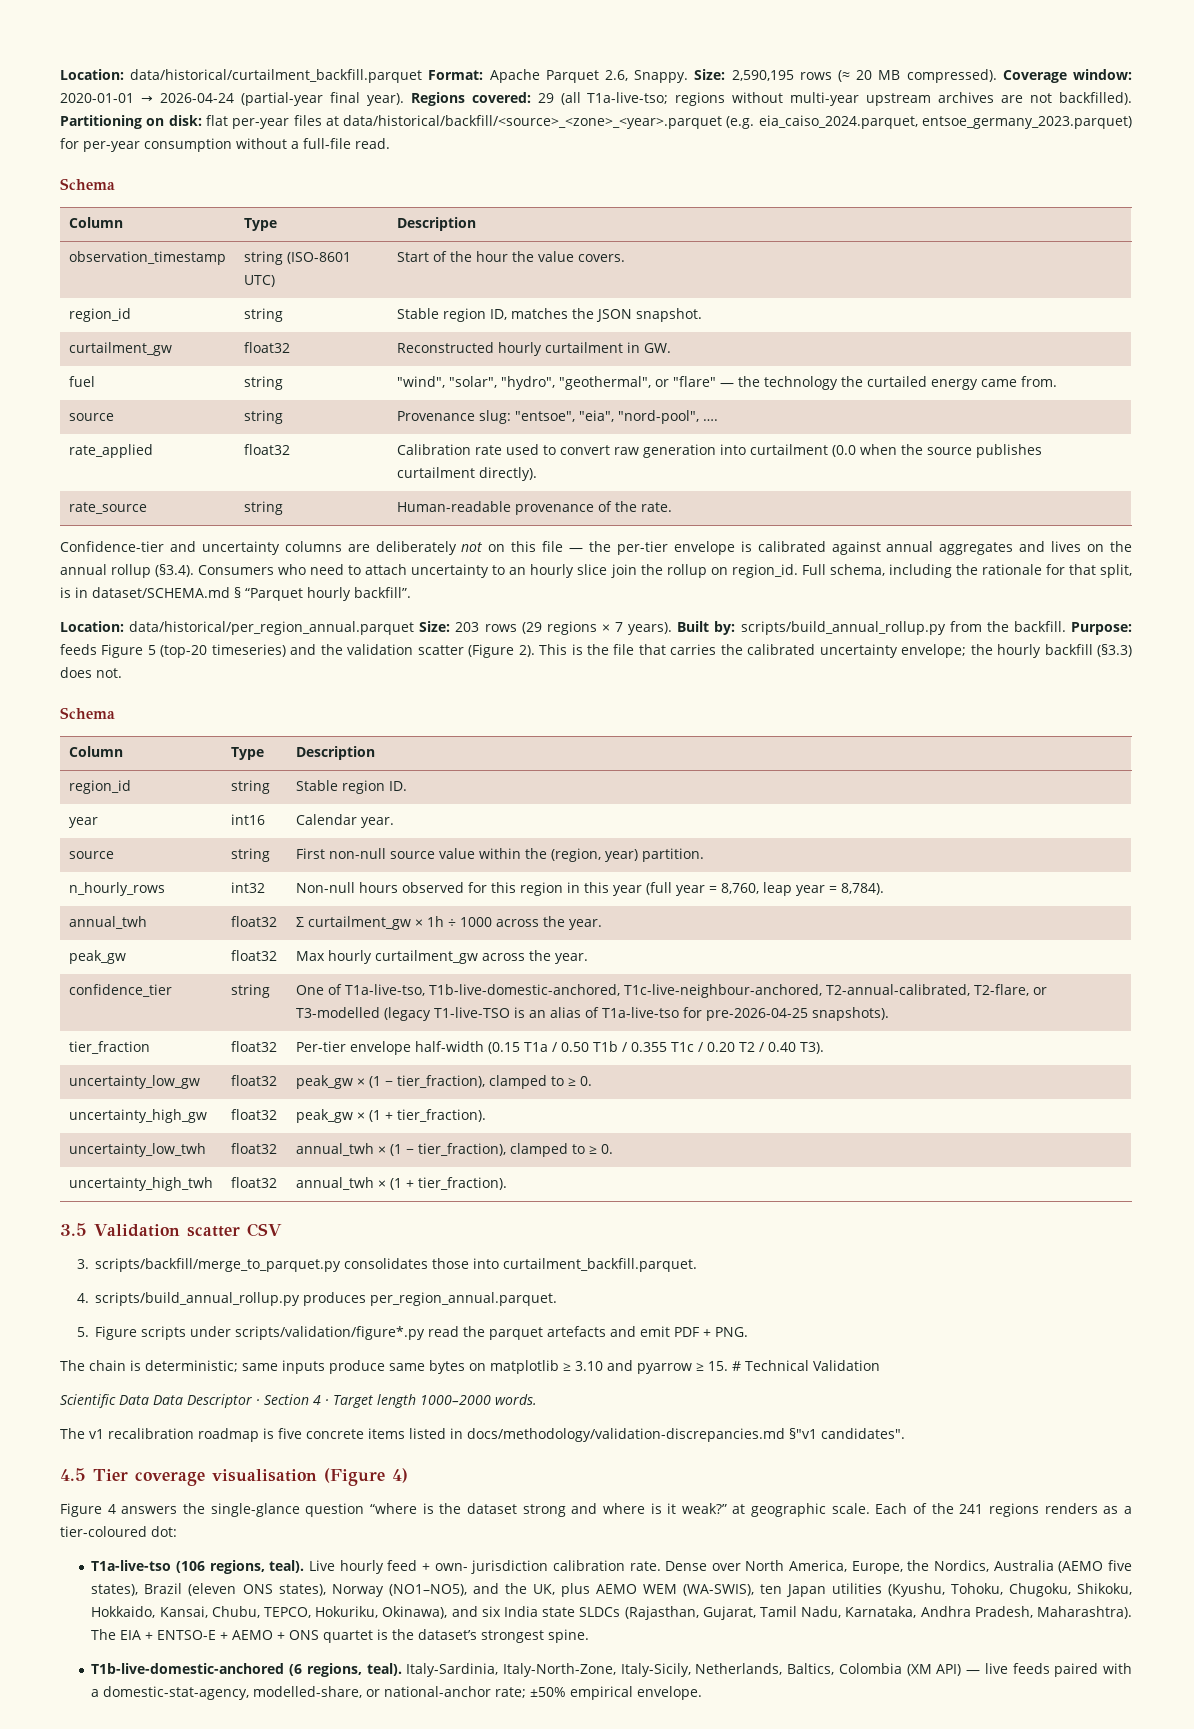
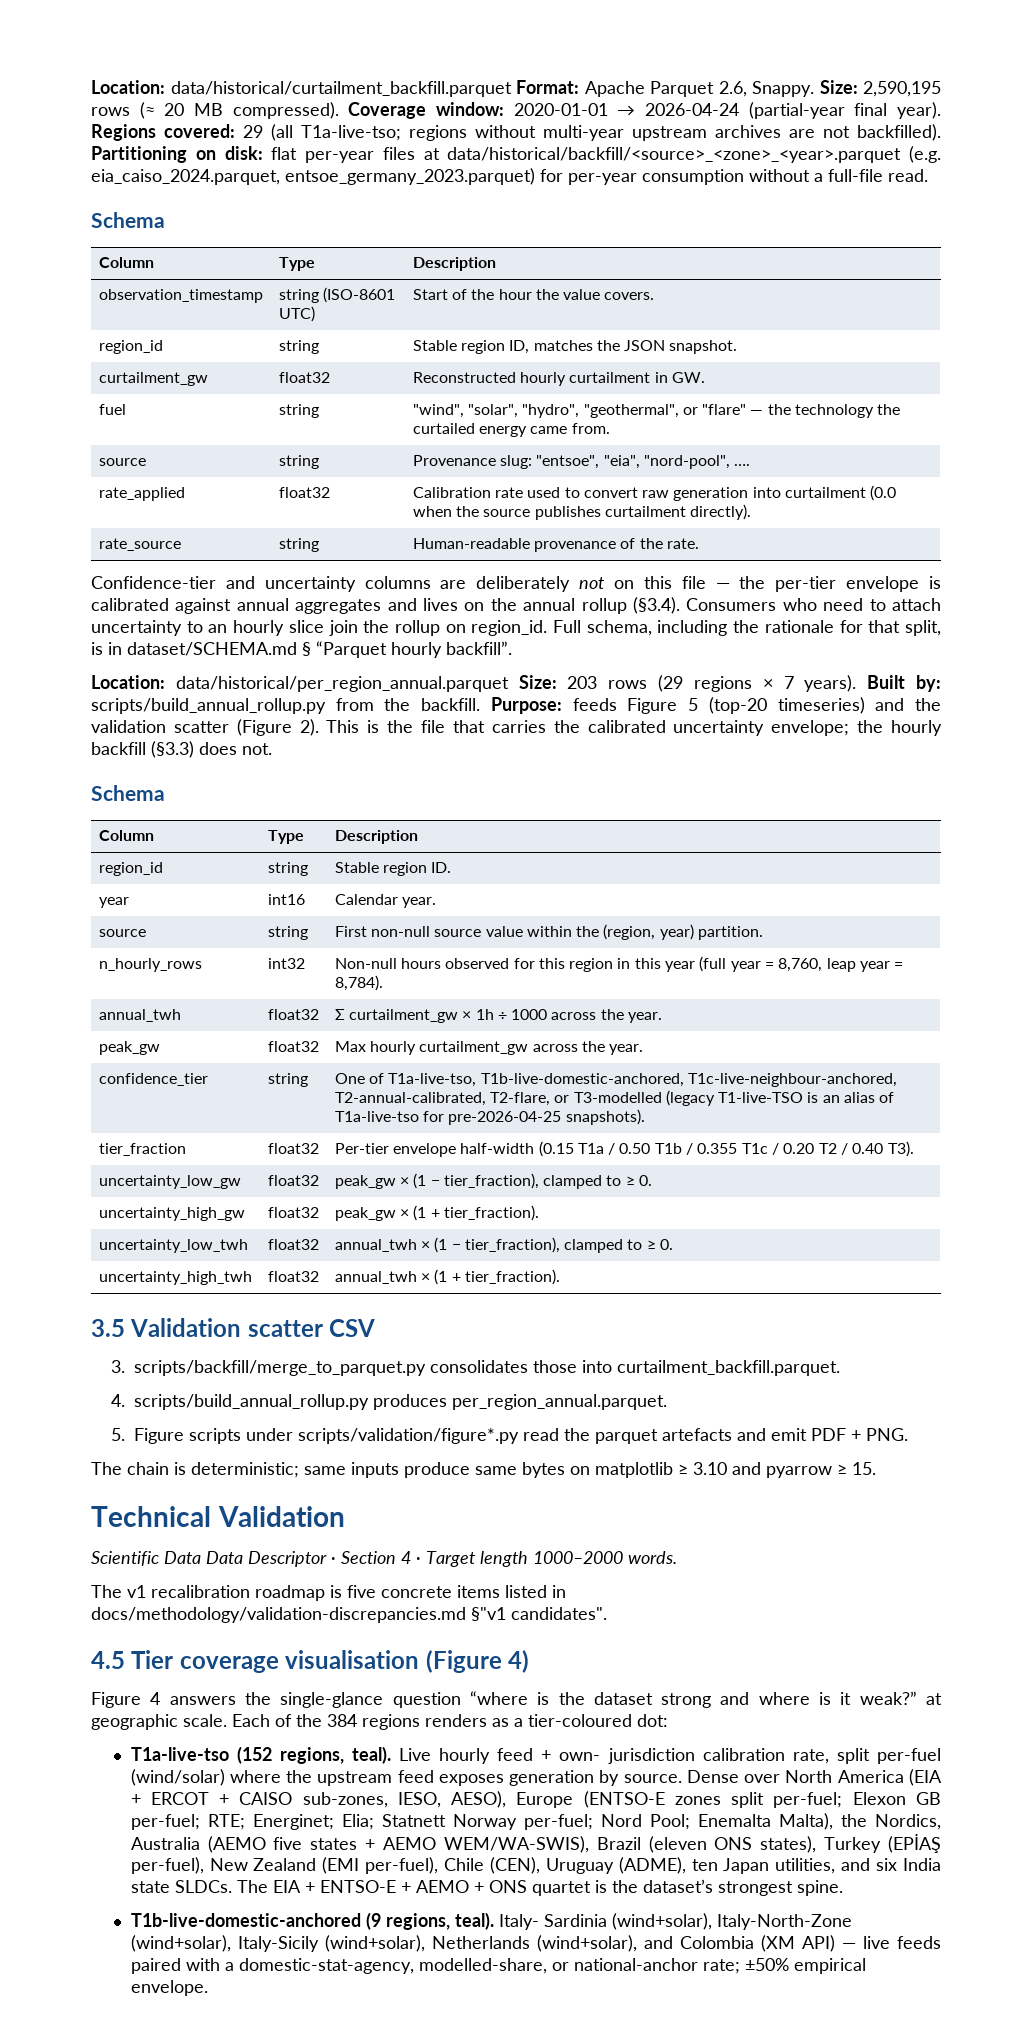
- The chain is deterministic; same inputs produce same bytes on matplotlib ≥ 3.10 and pyarrow ≥ 15. # Technical Validation
+ The chain is deterministic; same inputs produce same bytes on matplotlib ≥ 3.10 and pyarrow ≥ 15.
+ Technical Validation
- Each of the 241 regions renders as a tier-coloured dot:
+ Each of the 384 regions renders as a tier-coloured dot:
- T1a-live-tso (106 regions, teal).
+ T1a-live-tso (152 regions, teal).
- Live hourly feed + own- jurisdiction calibration rate. Dense over North America, Europe, the Nordics, Australia (AEMO five states), Brazil (eleven ONS states), Norway (NO1–NO5), and the UK, plus AEMO WEM (WA-SWIS), ten Japan utilities (Kyushu, Tohoku, Chugoku, Shikoku, Hokkaido, Kansai, Chubu, TEPCO, Hokuriku, Okinawa), and six India state SLDCs (Rajasthan, Gujarat, Tamil Nadu, Karnataka, Andhra Pradesh, Maharashtra).
+ Live hourly feed + own- jurisdiction calibration rate, split per-fuel (wind/solar) where the upstream feed exposes generation by source. Dense over North America (EIA + ERCOT + CAISO sub-zones, IESO, AESO), Europe (ENTSO-E zones split per-fuel; Elexon GB per-fuel; RTE; Energinet; Elia; Statnett Norway per-fuel; Nord Pool; Enemalta Malta), the Nordics, Australia (AEMO five states + AEMO WEM/WA-SWIS), Brazil (eleven ONS states), Turkey (EPİAŞ per-fuel), New Zealand (EMI per-fuel), Chile (CEN), Uruguay (ADME), ten Japan utilities, and six India state SLDCs.
- T1b-live-domestic-anchored (6 regions, teal). Italy-Sardinia, Italy-North-Zone, Italy-Sicily, Netherlands, Baltics, Colombia (XM API) — live feeds paired with a domestic-stat-agency, modelled-share, or national-anchor rate; ±50% empirical envelope.
+ T1b-live-domestic-anchored (9 regions, teal). Italy- Sardinia (wind+solar), Italy-North-Zone (wind+solar), Italy-Sicily (wind+solar), Netherlands (wind+solar), and Colombia (XM API) — live feeds paired with a domestic-stat-agency, modelled-share, or national-anchor rate; ±50% empirical envelope.

